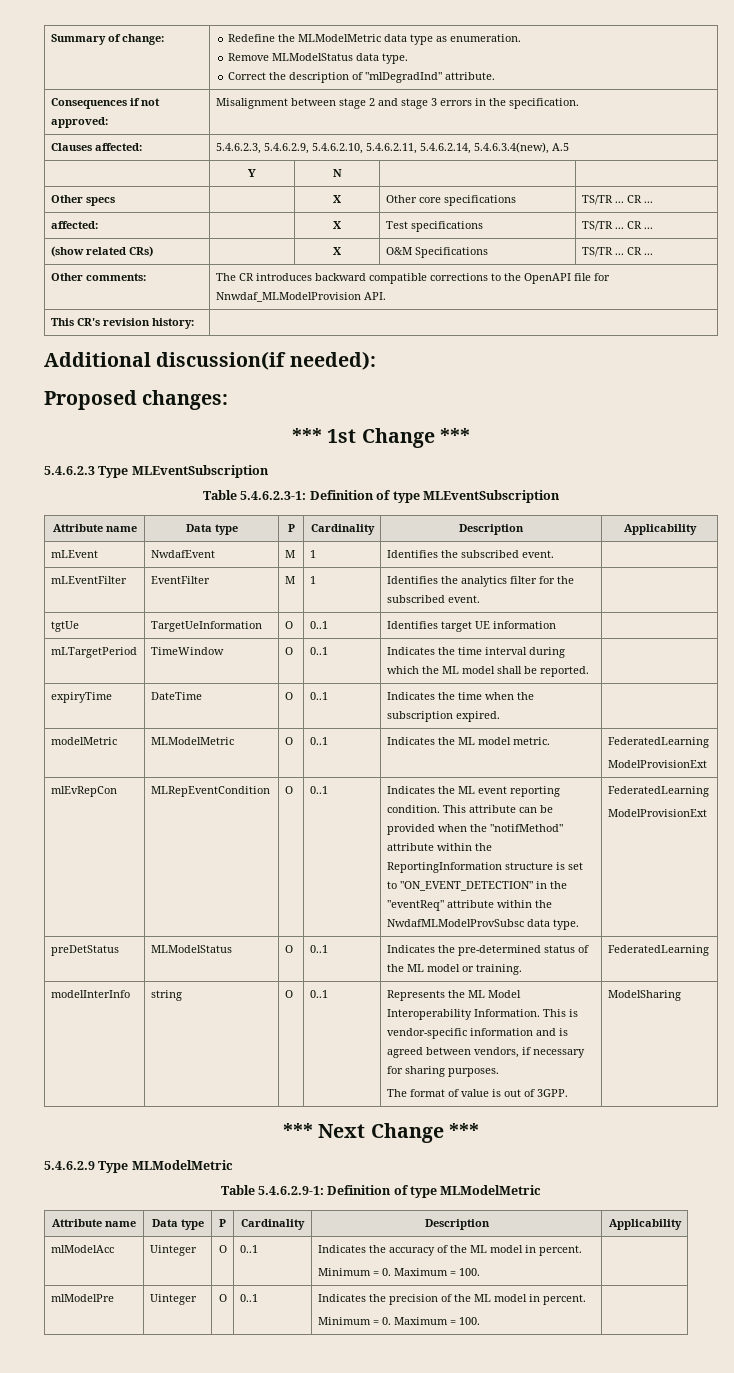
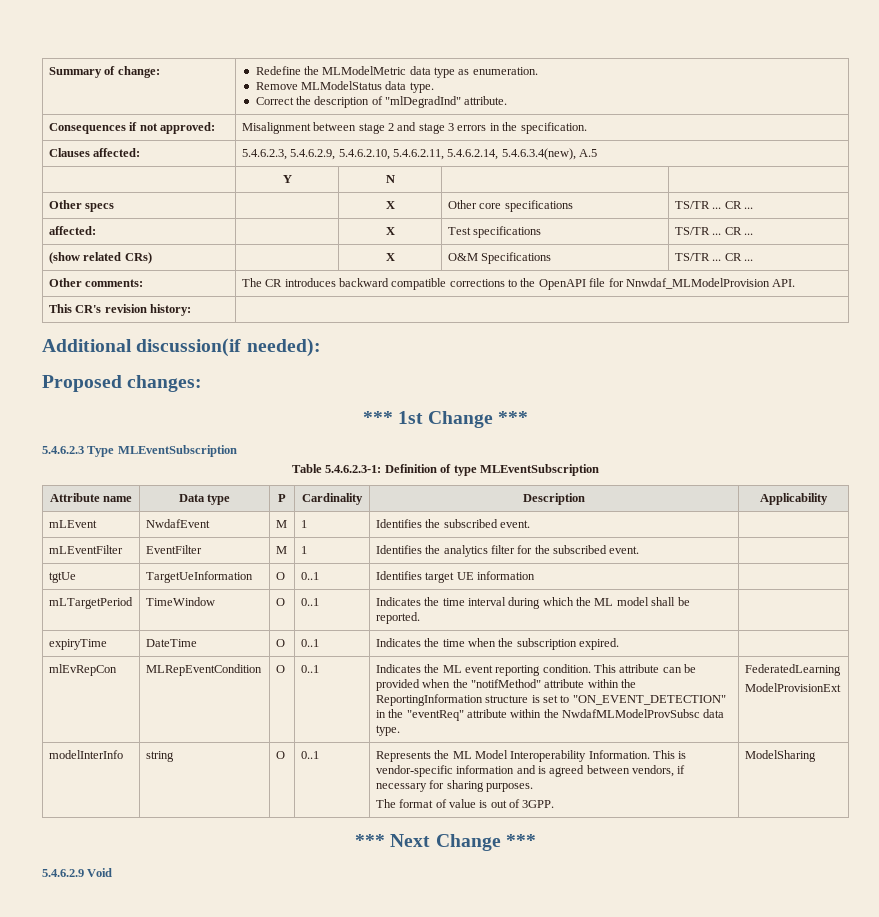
- modelMetric | MLModelMetric | O | 0..1 | Indicates the ML model metric. | FederatedLearning
- ModelProvisionExt
- preDetStatus | MLModelStatus | O | 0..1 | Indicates the pre-determined status of the ML model or training. | FederatedLearning
- 5.4.6.2.9 Type MLModelMetric
- Table 5.4.6.2.9-1: Definition of type MLModelMetric
- Attribute name | Data type | P | Cardinality | Description | Applicability
- mlModelAcc | Uinteger | O | 0..1 | Indicates the accuracy of the ML model in percent.
- Minimum = 0. Maximum = 100. |
- mlModelPre | Uinteger | O | 0..1 | Indicates the precision of the ML model in percent.
- Minimum = 0. Maximum = 100. |
+ 5.4.6.2.9 Void

